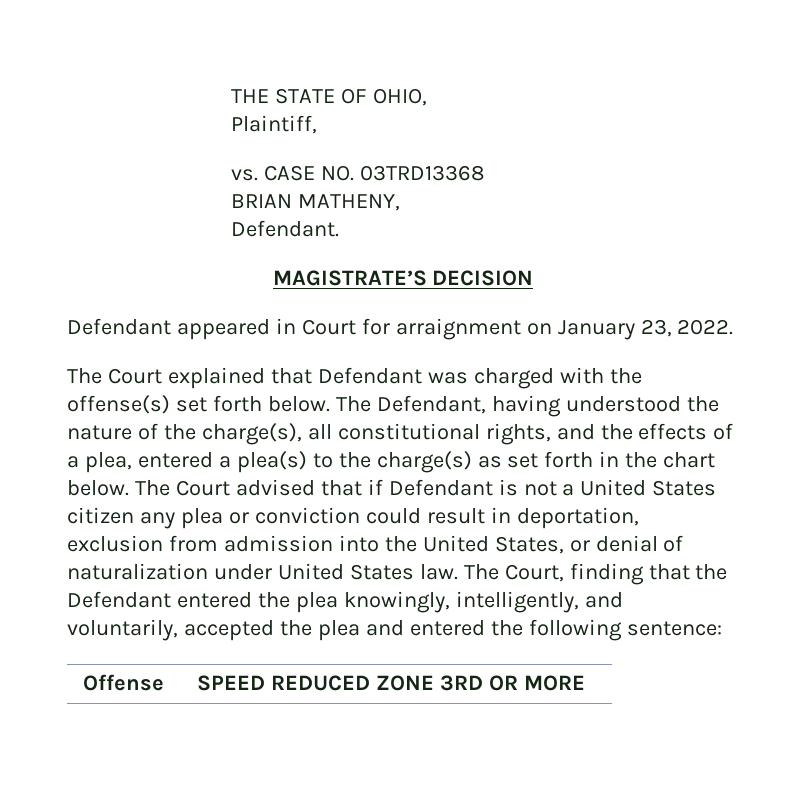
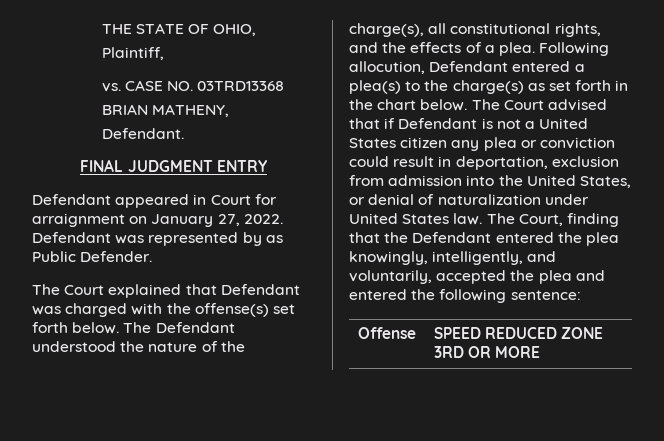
- MAGISTRATE’S DECISION
+ FINAL JUDGMENT ENTRY
- Defendant appeared in Court for arraignment on January 23, 2022.
+ Defendant appeared in Court for arraignment on January 27, 2022. Defendant was represented by as Public Defender.
- The Defendant, having understood the nature of the charge(s), all constitutional rights, and the effects of a plea, entered a plea(s) to the charge(s) as set forth in the chart below.
+ The Defendant understood the nature of the charge(s), all constitutional rights, and the effects of a plea. Following allocution, Defendant entered a plea(s) to the charge(s) as set forth in the chart below.

